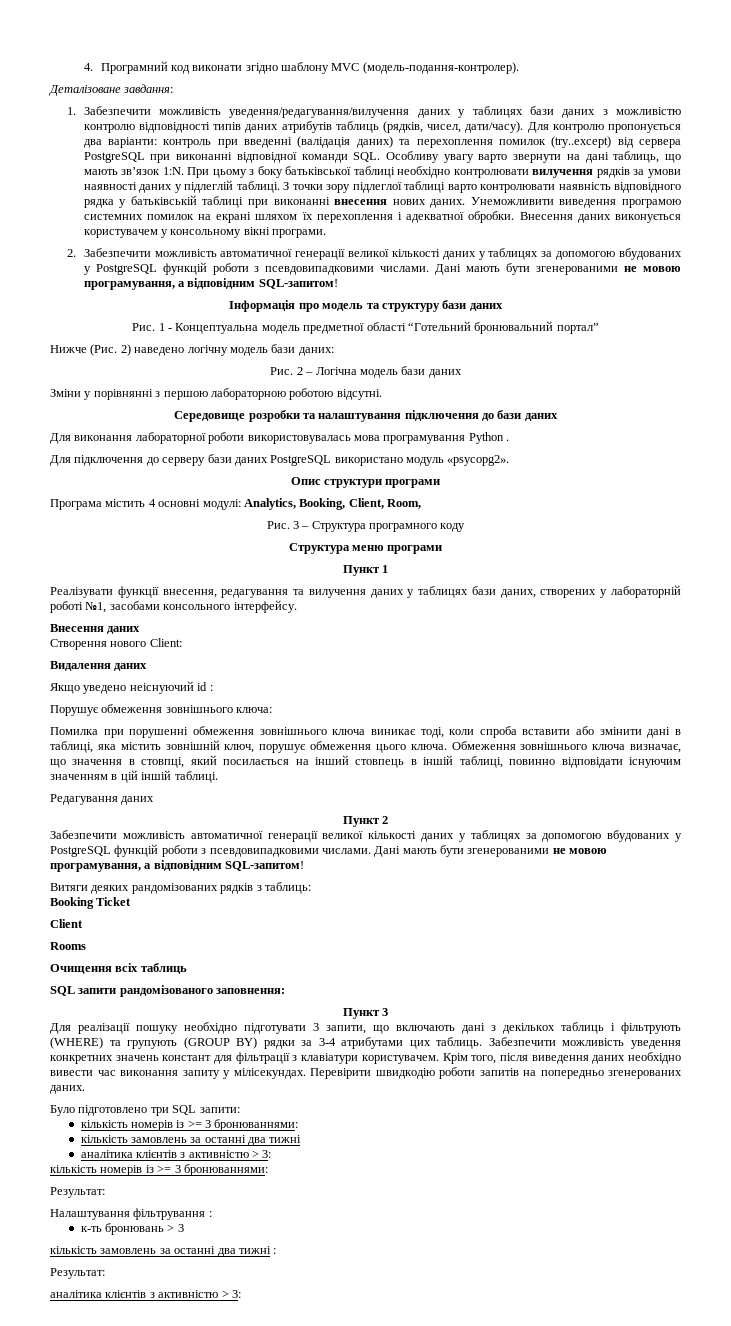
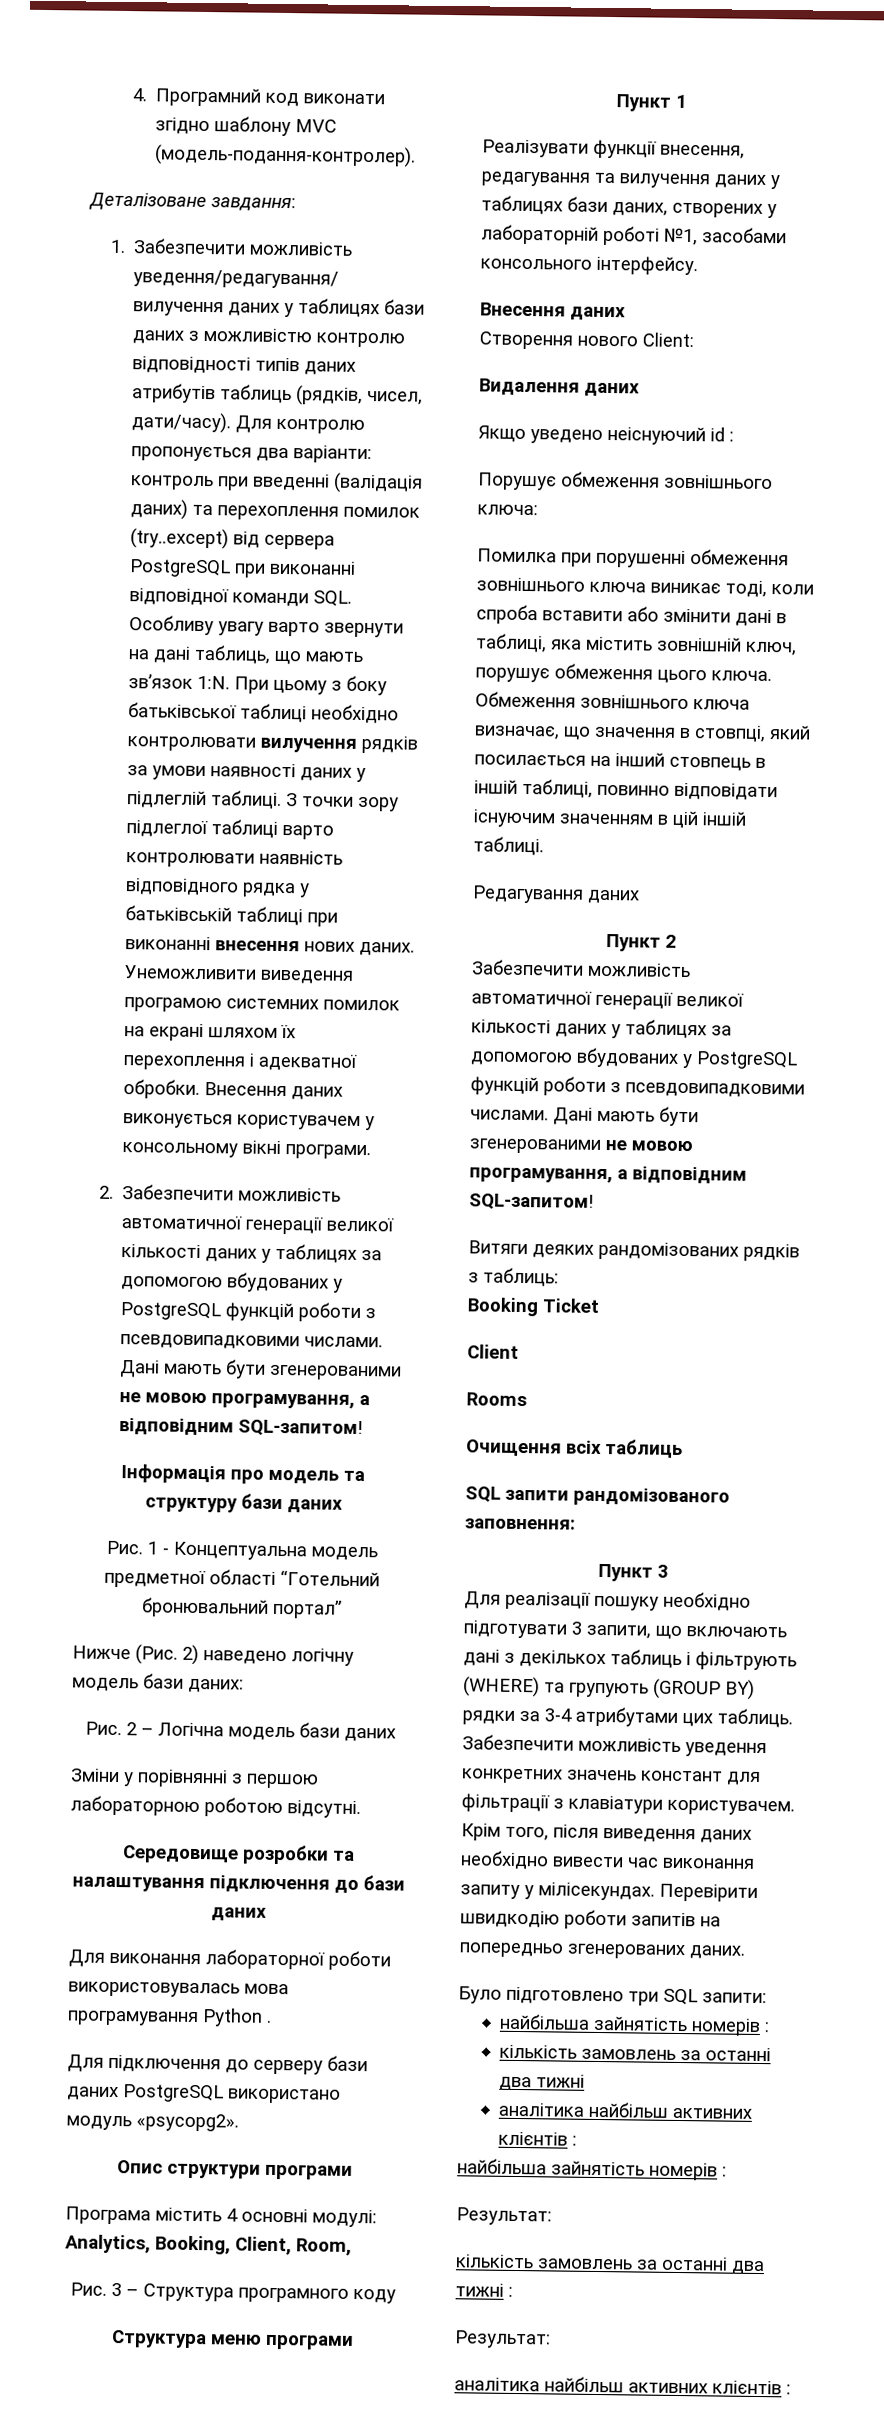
  Було підготовлено три SQL запити:
- кількість номерів із >= 3 бронюваннями:
+ найбільша зайнятість номерів :
  кількість замовлень за останні два тижні
- аналітика клієнтів з активністю > 3:
- кількість номерів із >= 3 бронюваннями:
+ аналітика найбільш активних клієнтів :
+ найбільша зайнятість номерів :
  Результат:
- Налаштування фільтрування :
- к-ть бронювань > 3
  кількість замовлень за останні два тижні :
  Результат:
- аналітика клієнтів з активністю > 3:
+ аналітика найбільш активних клієнтів :

